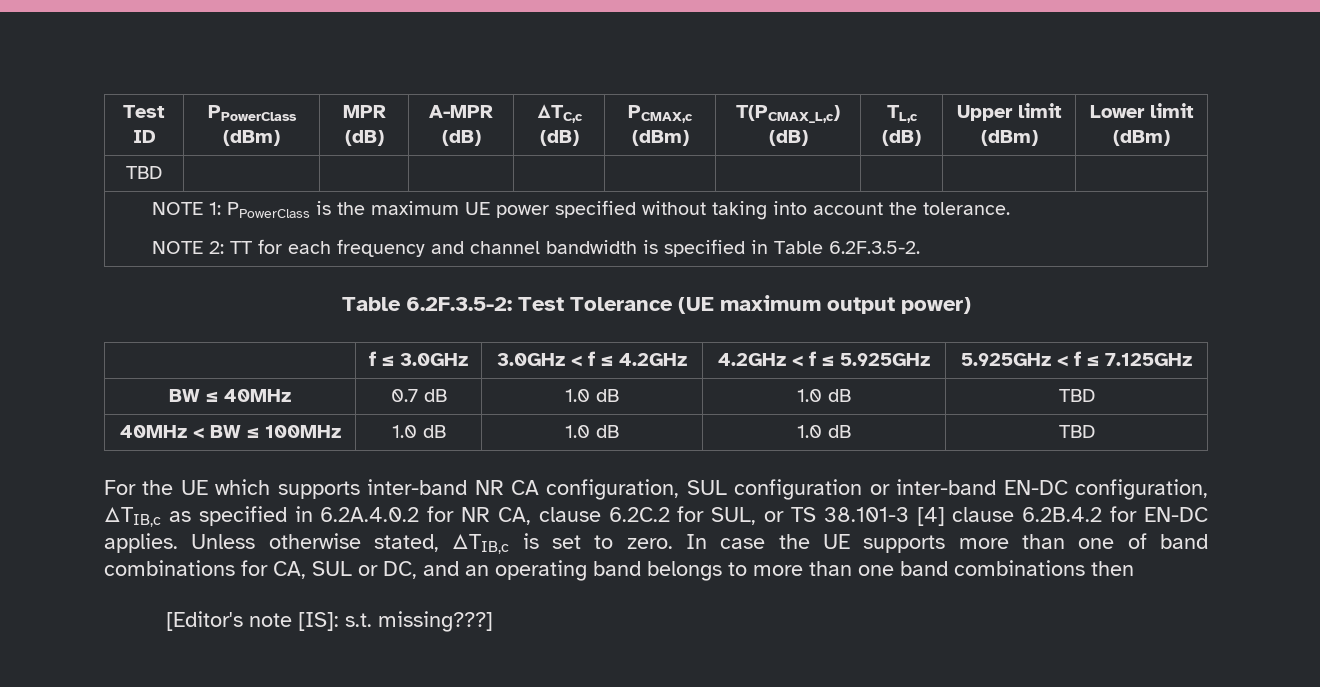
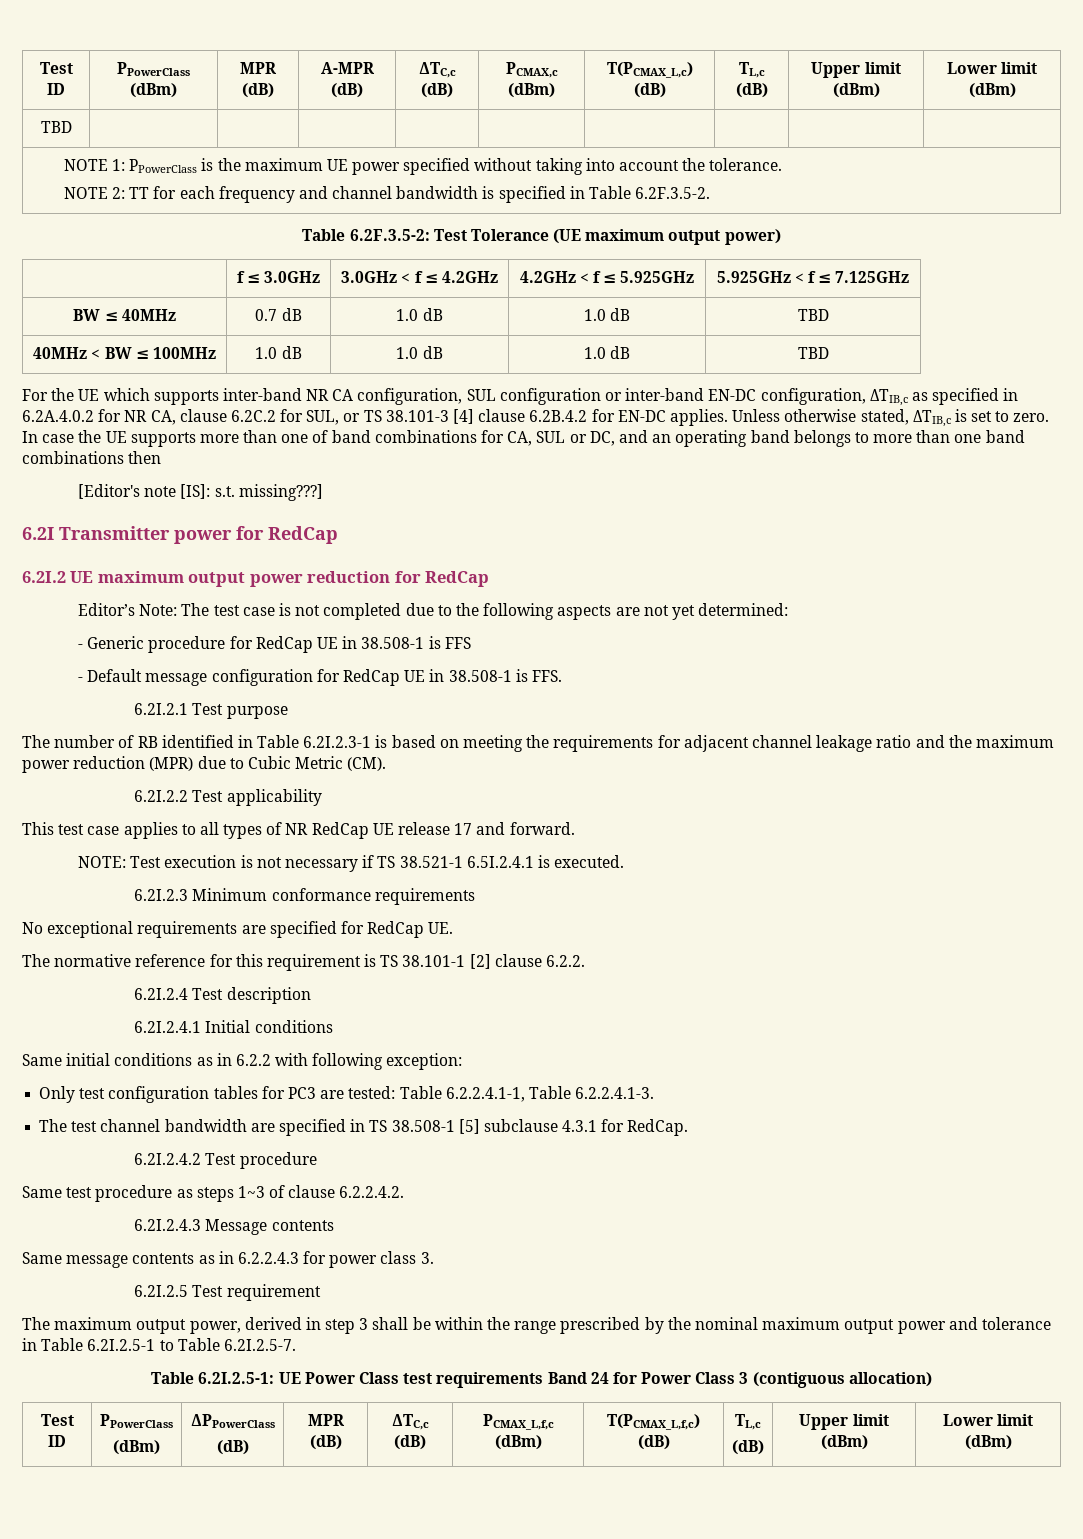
+ 6.2I Transmitter power for RedCap
+ 6.2I.2 UE maximum output power reduction for RedCap
+ Editor’s Note: The test case is not completed due to the following aspects are not yet determined:
+ - Generic procedure for RedCap UE in 38.508-1 is FFS
+ - Default message configuration for RedCap UE in 38.508-1 is FFS.
+ 6.2I.2.1 Test purpose
+ The number of RB identified in Table 6.2I.2.3-1 is based on meeting the requirements for adjacent channel leakage ratio and the maximum power reduction (MPR) due to Cubic Metric (CM).
+ 6.2I.2.2 Test applicability
+ This test case applies to all types of NR RedCap UE release 17 and forward.
+ NOTE: Test execution is not necessary if TS 38.521-1 6.5I.2.4.1 is executed.
+ 6.2I.2.3 Minimum conformance requirements
+ No exceptional requirements are specified for RedCap UE.
+ The normative reference for this requirement is TS 38.101-1 [2] clause 6.2.2.
+ 6.2I.2.4 Test description
+ 6.2I.2.4.1 Initial conditions
+ Same initial conditions as in 6.2.2 with following exception:
+ Only test configuration tables for PC3 are tested: Table 6.2.2.4.1-1, Table 6.2.2.4.1-3.
+ The test channel bandwidth are specified in TS 38.508-1 [5] subclause 4.3.1 for RedCap.
+ 6.2I.2.4.2 Test procedure
+ Same test procedure as steps 1~3 of clause 6.2.2.4.2.
+ 6.2I.2.4.3 Message contents
+ Same message contents as in 6.2.2.4.3 for power class 3.
+ 6.2I.2.5 Test requirement
+ The maximum output power, derived in step 3 shall be within the range prescribed by the nominal maximum output power and tolerance in Table 6.2I.2.5-1 to Table 6.2I.2.5-7.
+ Table 6.2I.2.5-1: UE Power Class test requirements Band 24 for Power Class 3 (contiguous allocation)
+ Test ID | PPowerClass
+ (dBm) | ΔPPowerClass
+ (dB) | MPR (dB) | ΔTC,c (dB) | PCMAX_L,f,c (dBm) | T(PCMAX_L,f,c) (dB) | TL,c
+ (dB) | Upper limit (dBm) | Lower limit (dBm)

